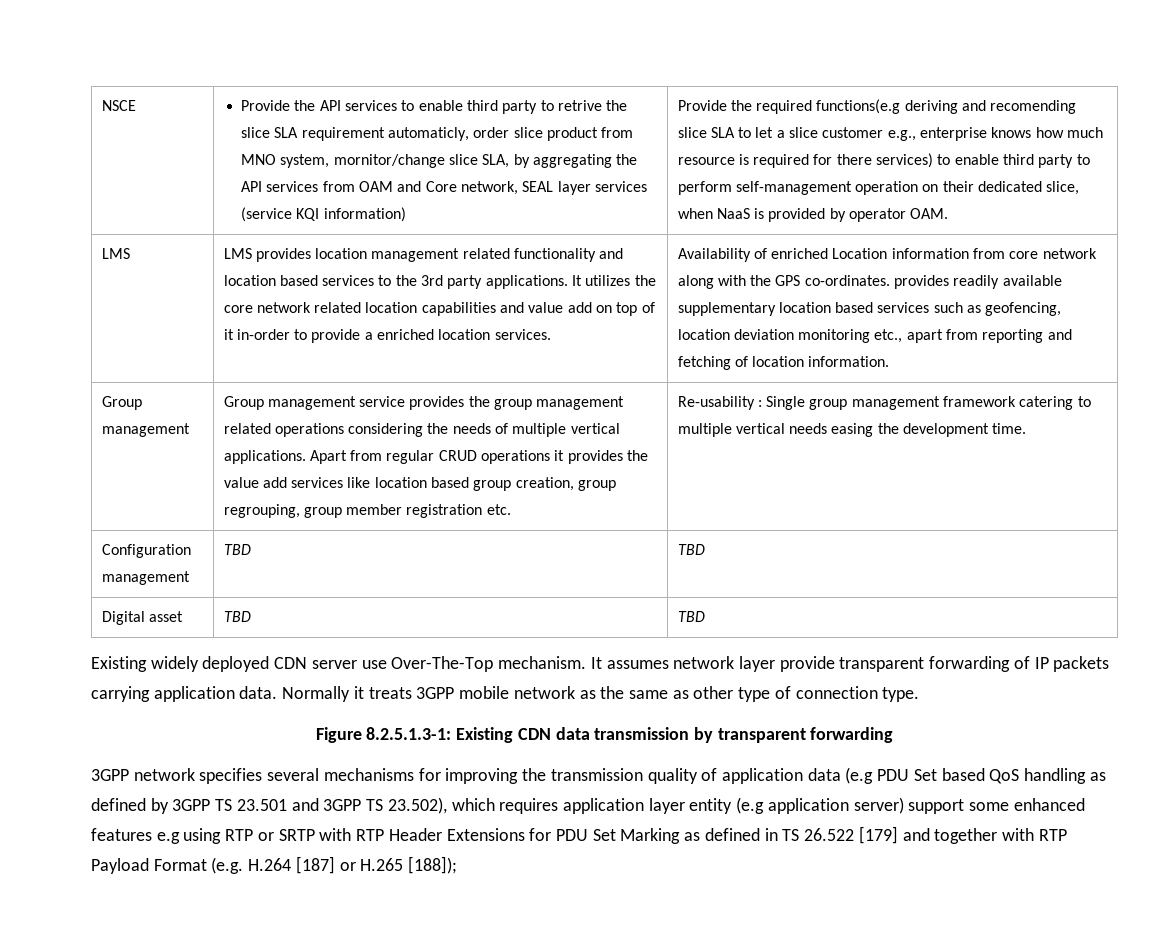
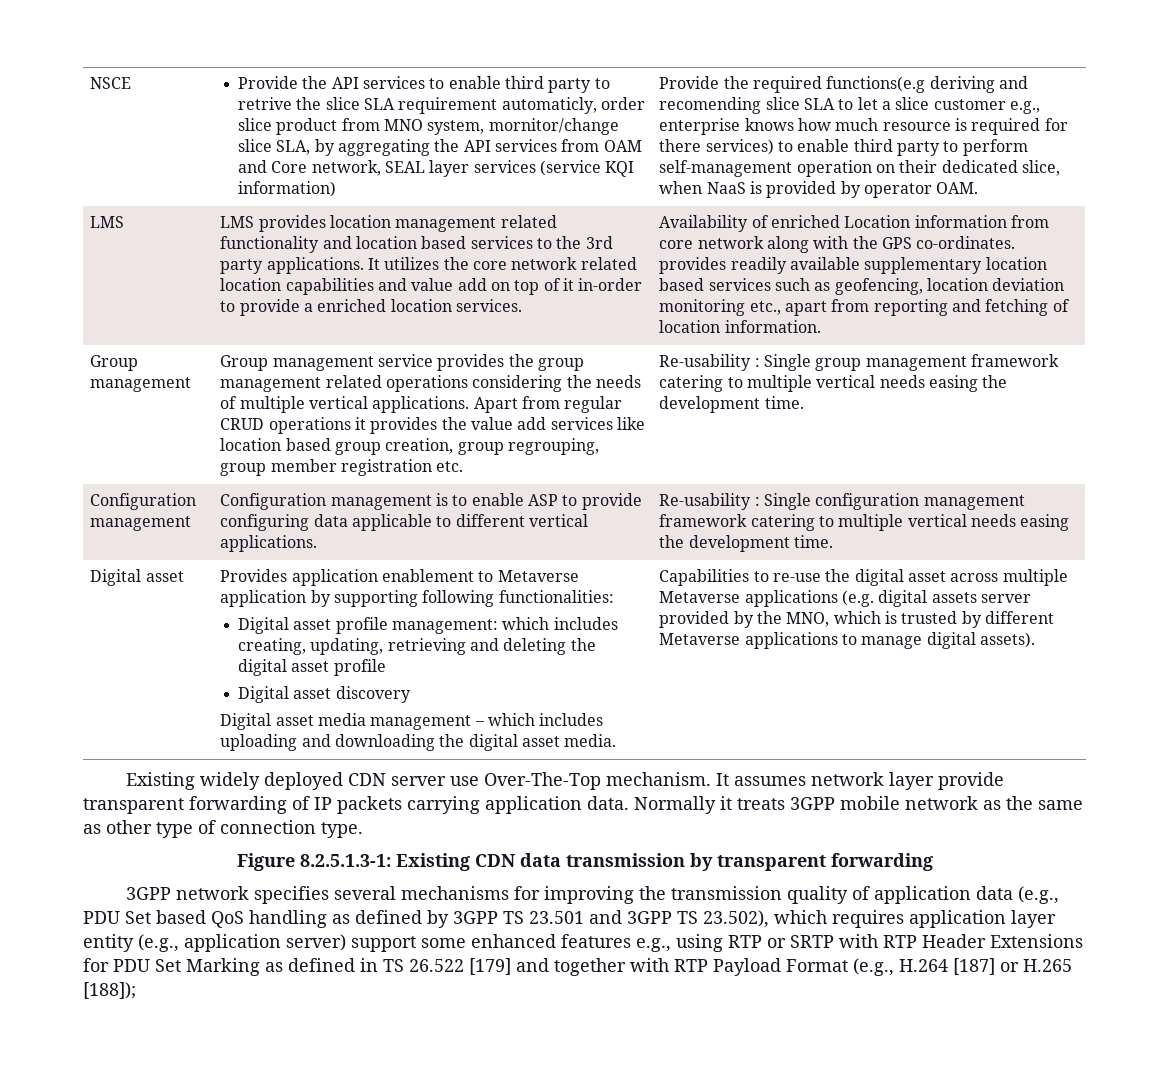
- Configuration management | TBD | TBD
- Digital asset | TBD | TBD
+ Configuration management | Configuration management is to enable ASP to provide configuring data applicable to different vertical applications. | Re-usability : Single configuration management framework catering to multiple vertical needs easing the development time.
+ Digital asset | Provides application enablement to Metaverse application by supporting following functionalities:
+ Digital asset profile management: which includes creating, updating, retrieving and deleting the digital asset profile
+ Digital asset discovery
+ Digital asset media management – which includes uploading and downloading the digital asset media. | Capabilities to re-use the digital asset across multiple Metaverse applications (e.g. digital assets server provided by the MNO, which is trusted by different Metaverse applications to manage digital assets).
- 3GPP network specifies several mechanisms for improving the transmission quality of application data (e.g PDU Set based QoS handling as defined by 3GPP TS 23.501 and 3GPP TS 23.502), which requires application layer entity (e.g application server) support some enhanced features e.g using RTP or SRTP with RTP Header Extensions for PDU Set Marking as defined in TS 26.522 [179] and together with RTP Payload Format (e.g. H.264 [187] or H.265 [188]);
+ 3GPP network specifies several mechanisms for improving the transmission quality of application data (e.g., PDU Set based QoS handling as defined by 3GPP TS 23.501 and 3GPP TS 23.502), which requires application layer entity (e.g., application server) support some enhanced features e.g., using RTP or SRTP with RTP Header Extensions for PDU Set Marking as defined in TS 26.522 [179] and together with RTP Payload Format (e.g., H.264 [187] or H.265 [188]);

